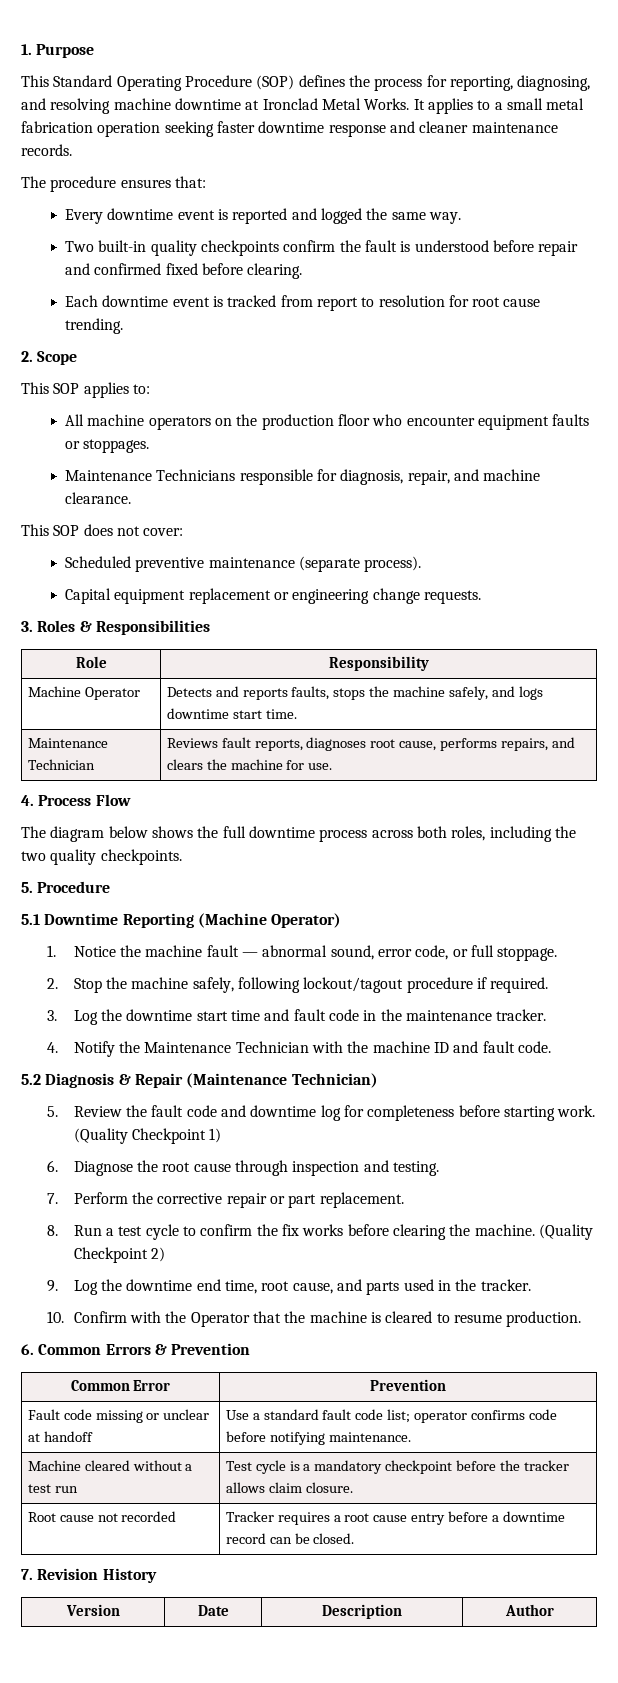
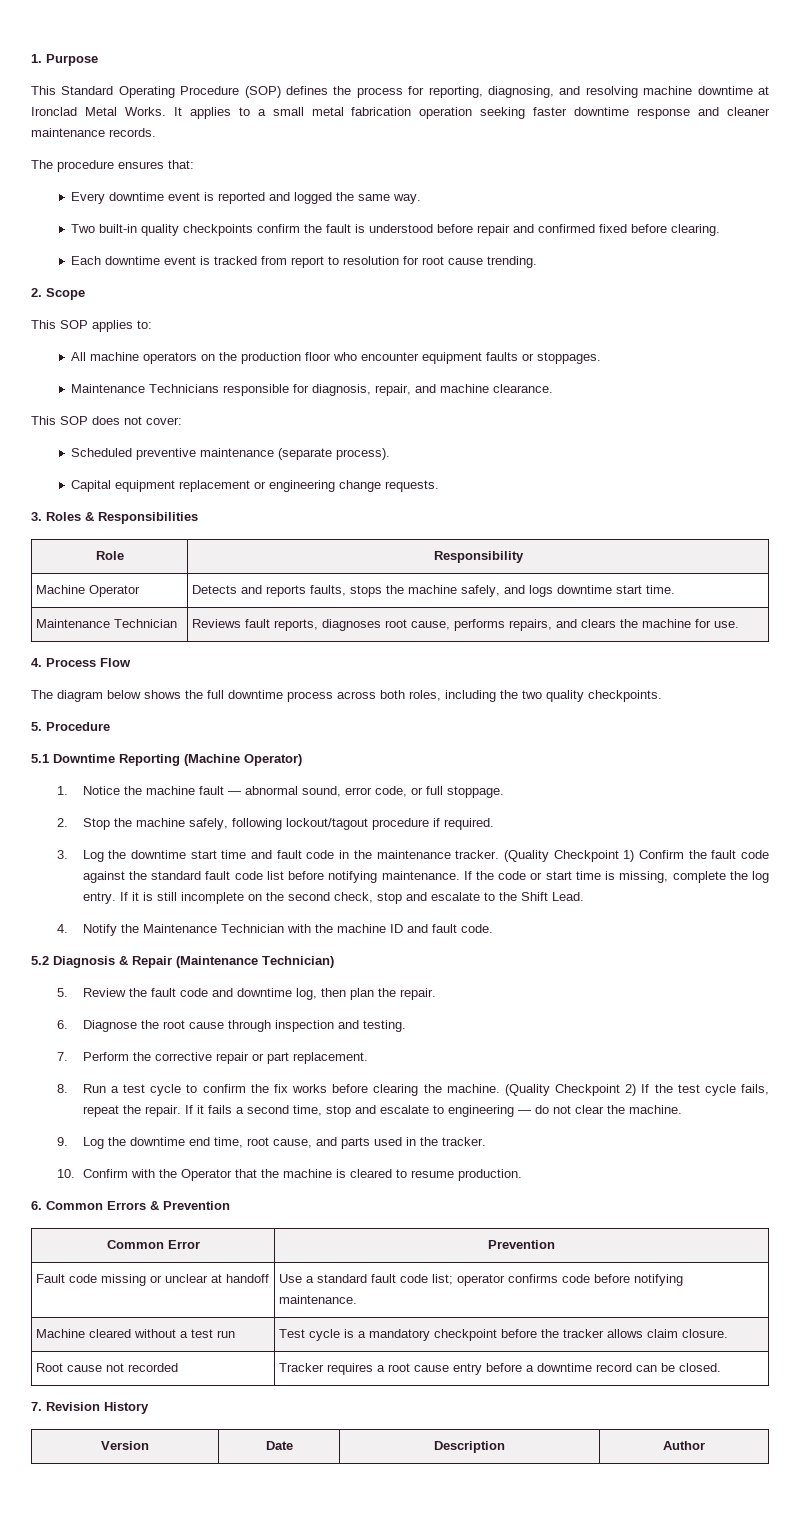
+ (Quality Checkpoint 1) Confirm the fault code against the standard fault code list before notifying maintenance. If the code or start time is missing, complete the log entry. If it is still incomplete on the second check, stop and escalate to the Shift Lead.
- 5. Review the fault code and downtime log for completeness before starting work. (Quality Checkpoint 1)
+ 5. Review the fault code and downtime log, then plan the repair.
- (Quality Checkpoint 2)
+ (Quality Checkpoint 2) If the test cycle fails, repeat the repair. If it fails a second time, stop and escalate to engineering — do not clear the machine.

